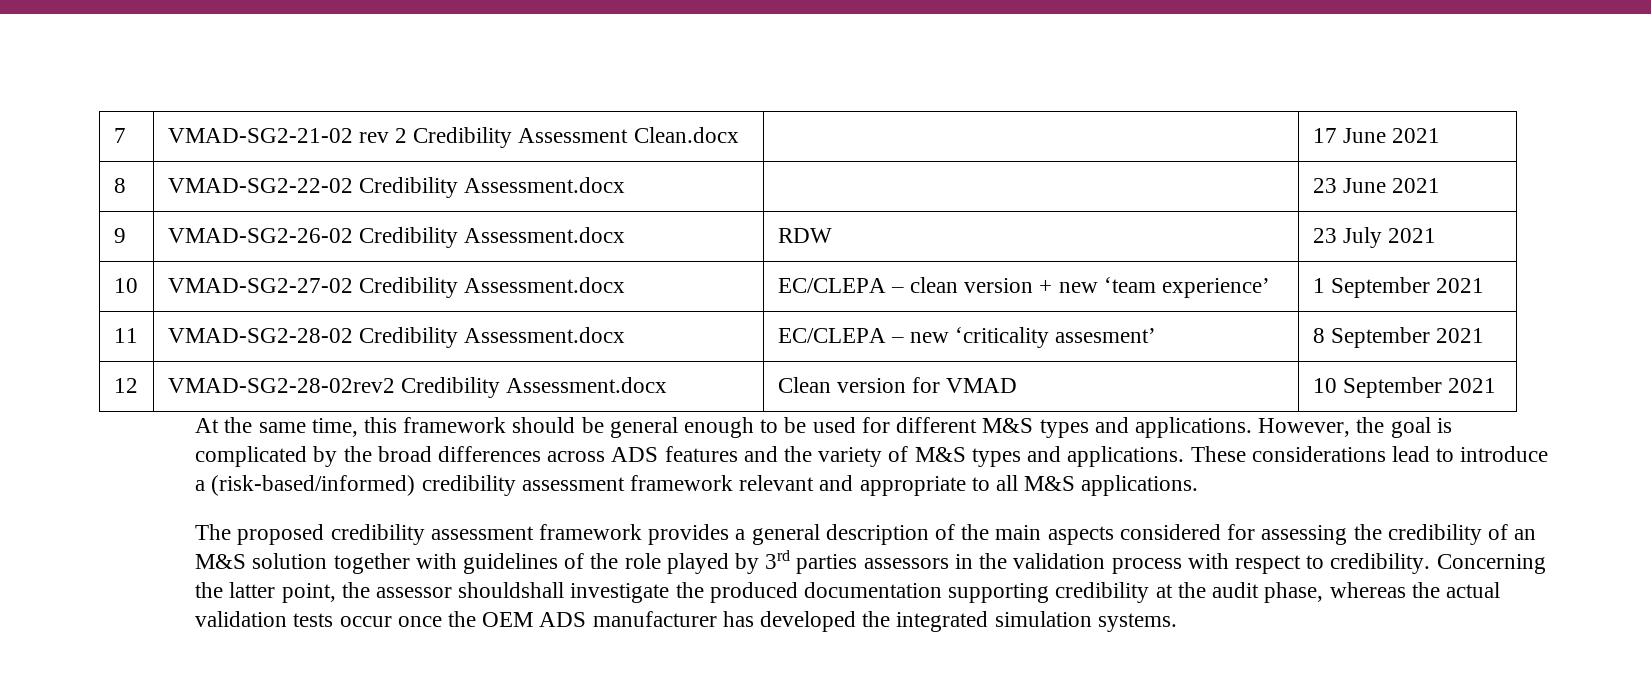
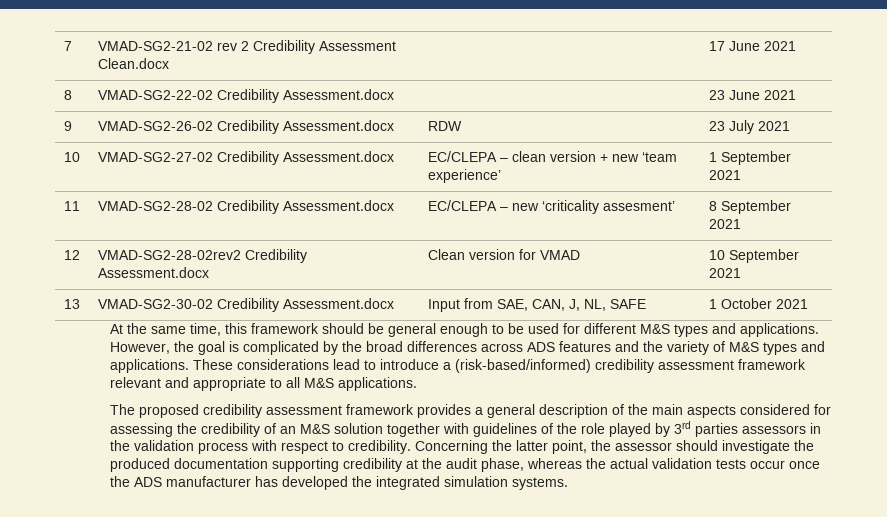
+ 13 | VMAD-SG2-30-02 Credibility Assessment.docx | Input from SAE, CAN, J, NL, SAFE | 1 October 2021
- Concerning the latter point, the assessor shouldshall investigate the produced documentation supporting credibility at the audit phase, whereas the actual validation tests occur once the OEM ADS manufacturer has developed the integrated simulation systems.
+ Concerning the latter point, the assessor should investigate the produced documentation supporting credibility at the audit phase, whereas the actual validation tests occur once the ADS manufacturer has developed the integrated simulation systems.

